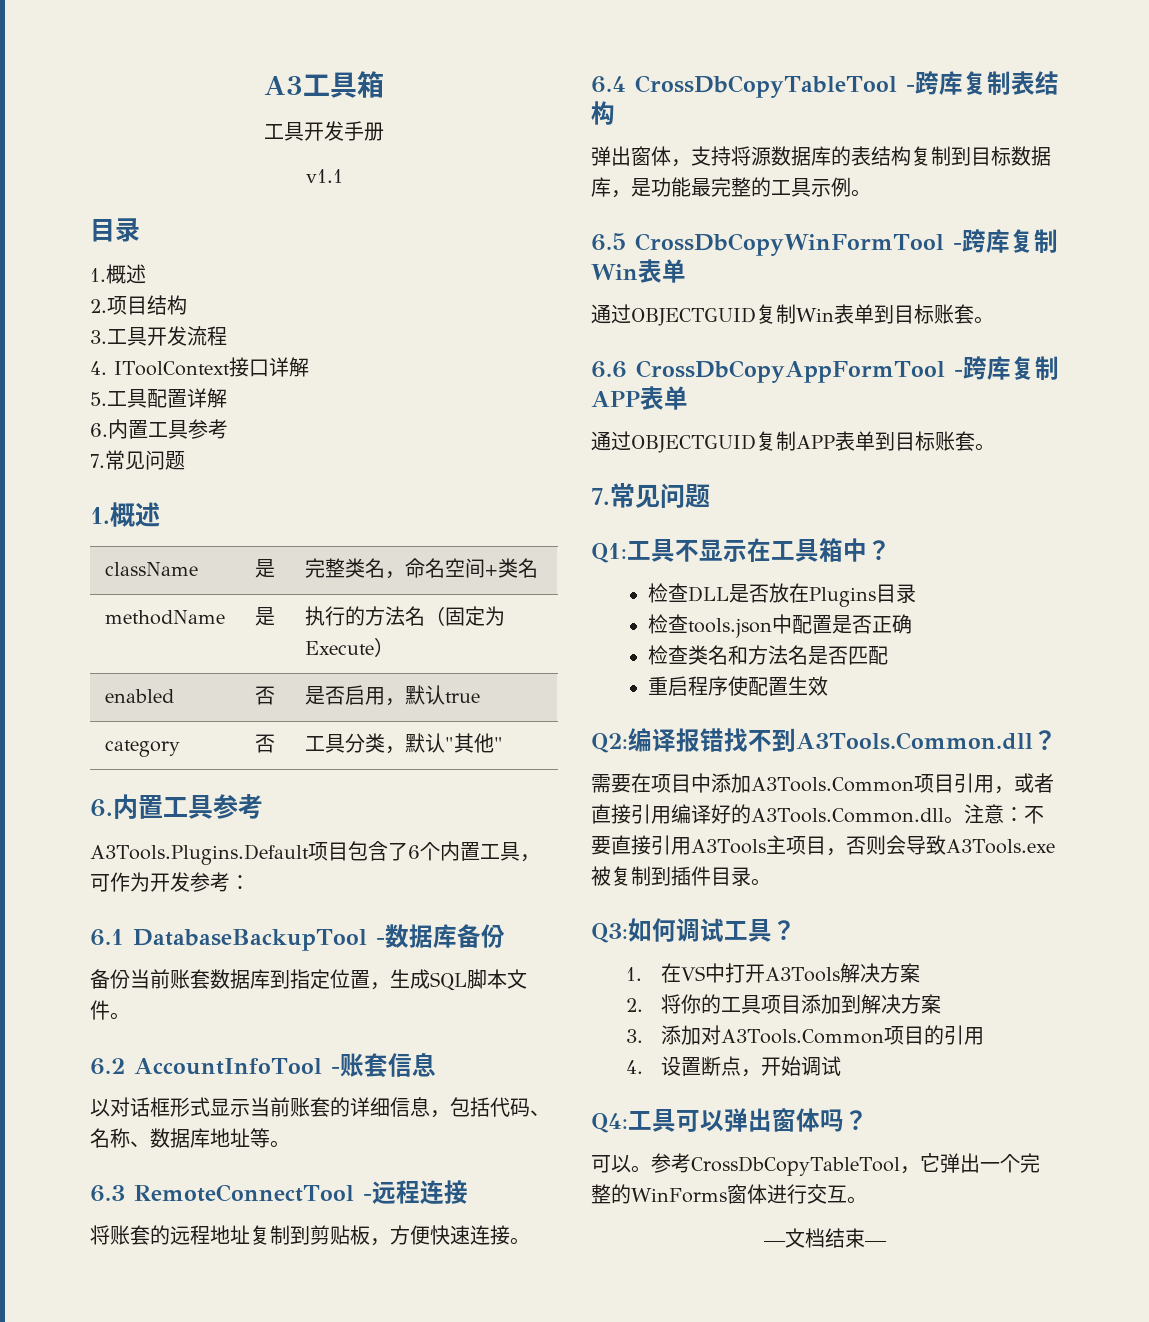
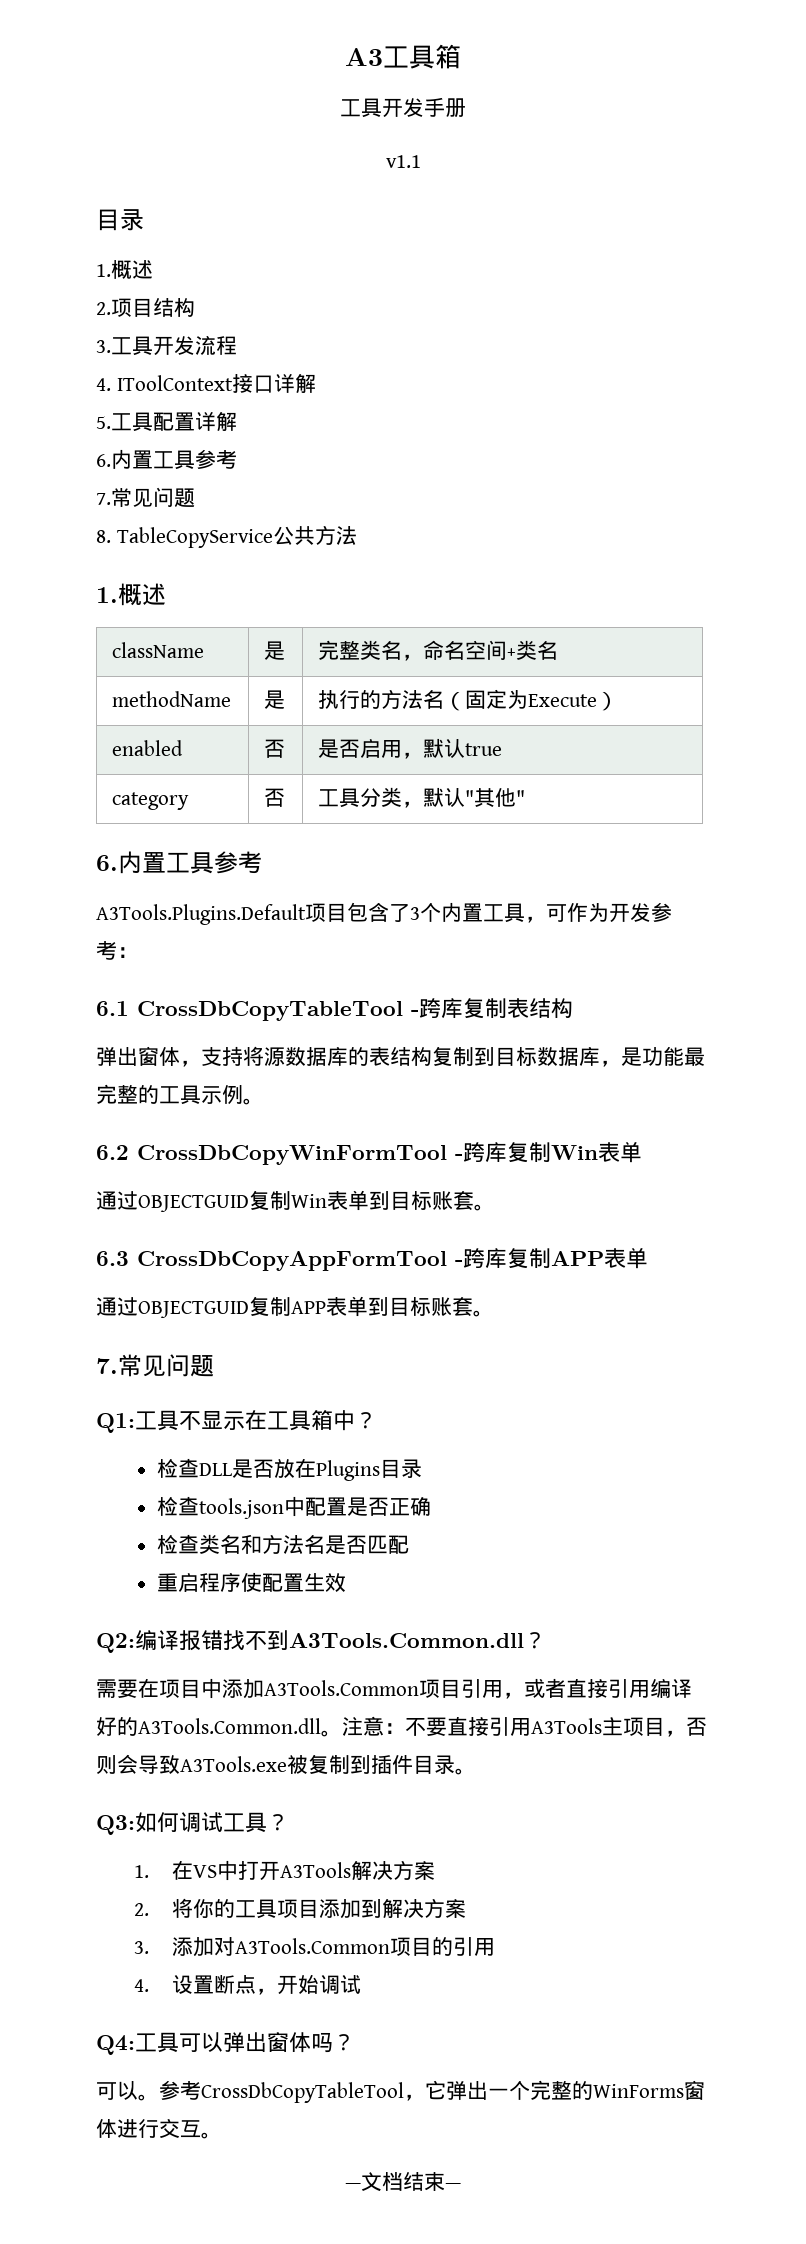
+ 8. TableCopyService公共方法
- A3Tools.Plugins.Default项目包含了6个内置工具，可作为开发参考：
+ A3Tools.Plugins.Default项目包含了3个内置工具，可作为开发参考：
- 6.1 DatabaseBackupTool -数据库备份
- 备份当前账套数据库到指定位置，生成SQL脚本文件。
- 6.2 AccountInfoTool -账套信息
- 以对话框形式显示当前账套的详细信息，包括代码、名称、数据库地址等。
- 6.3 RemoteConnectTool -远程连接
- 将账套的远程地址复制到剪贴板，方便快速连接。
- 6.4 CrossDbCopyTableTool -跨库复制表结构
+ 6.1 CrossDbCopyTableTool -跨库复制表结构
- 6.5 CrossDbCopyWinFormTool -跨库复制Win表单
+ 6.2 CrossDbCopyWinFormTool -跨库复制Win表单
- 6.6 CrossDbCopyAppFormTool -跨库复制APP表单
+ 6.3 CrossDbCopyAppFormTool -跨库复制APP表单

